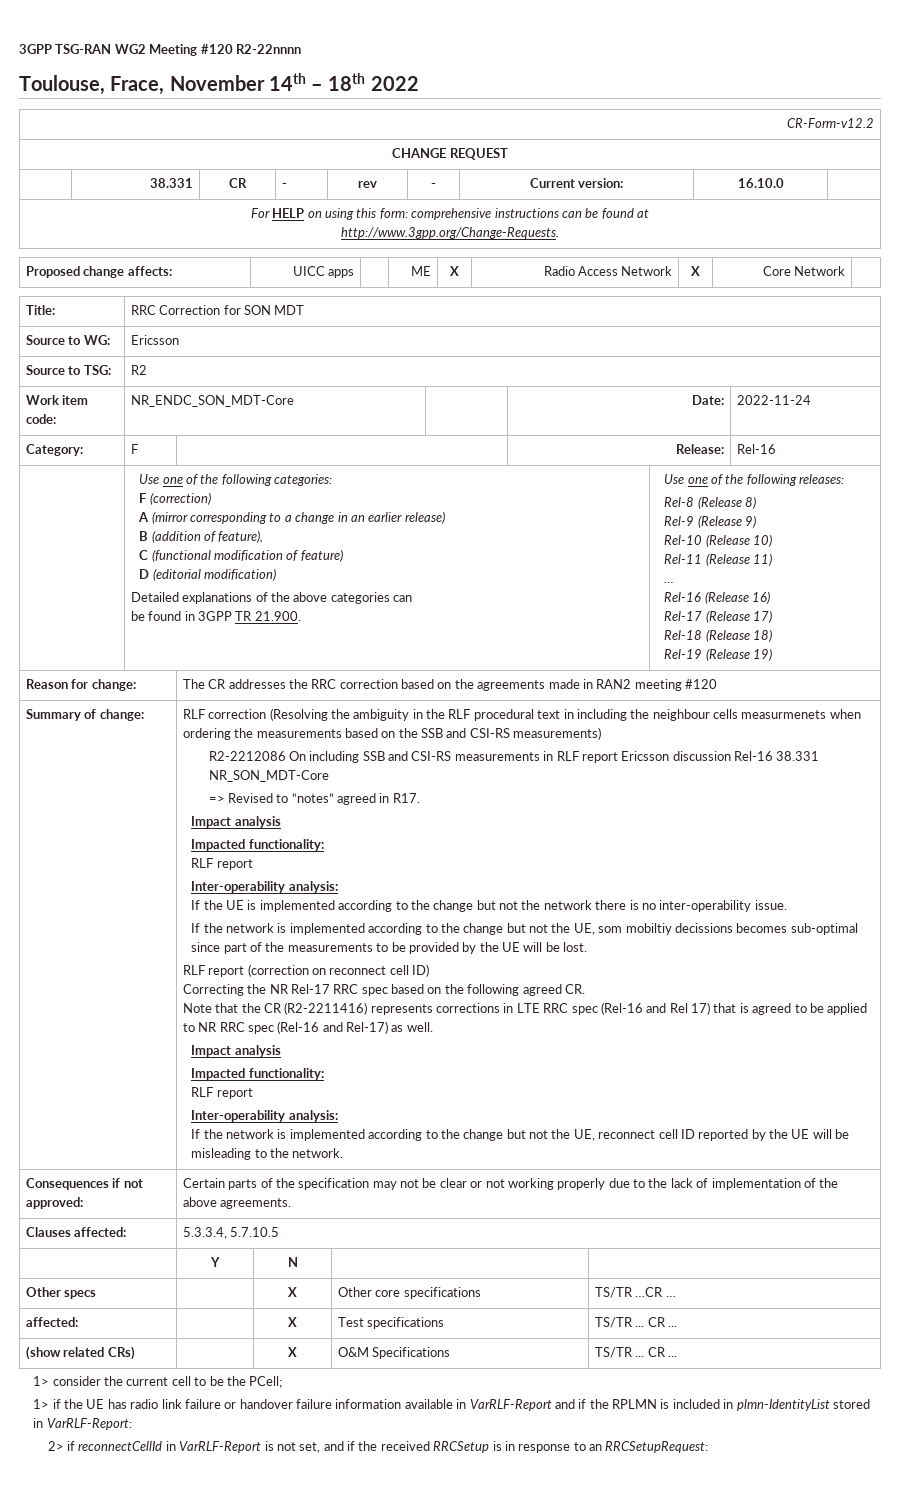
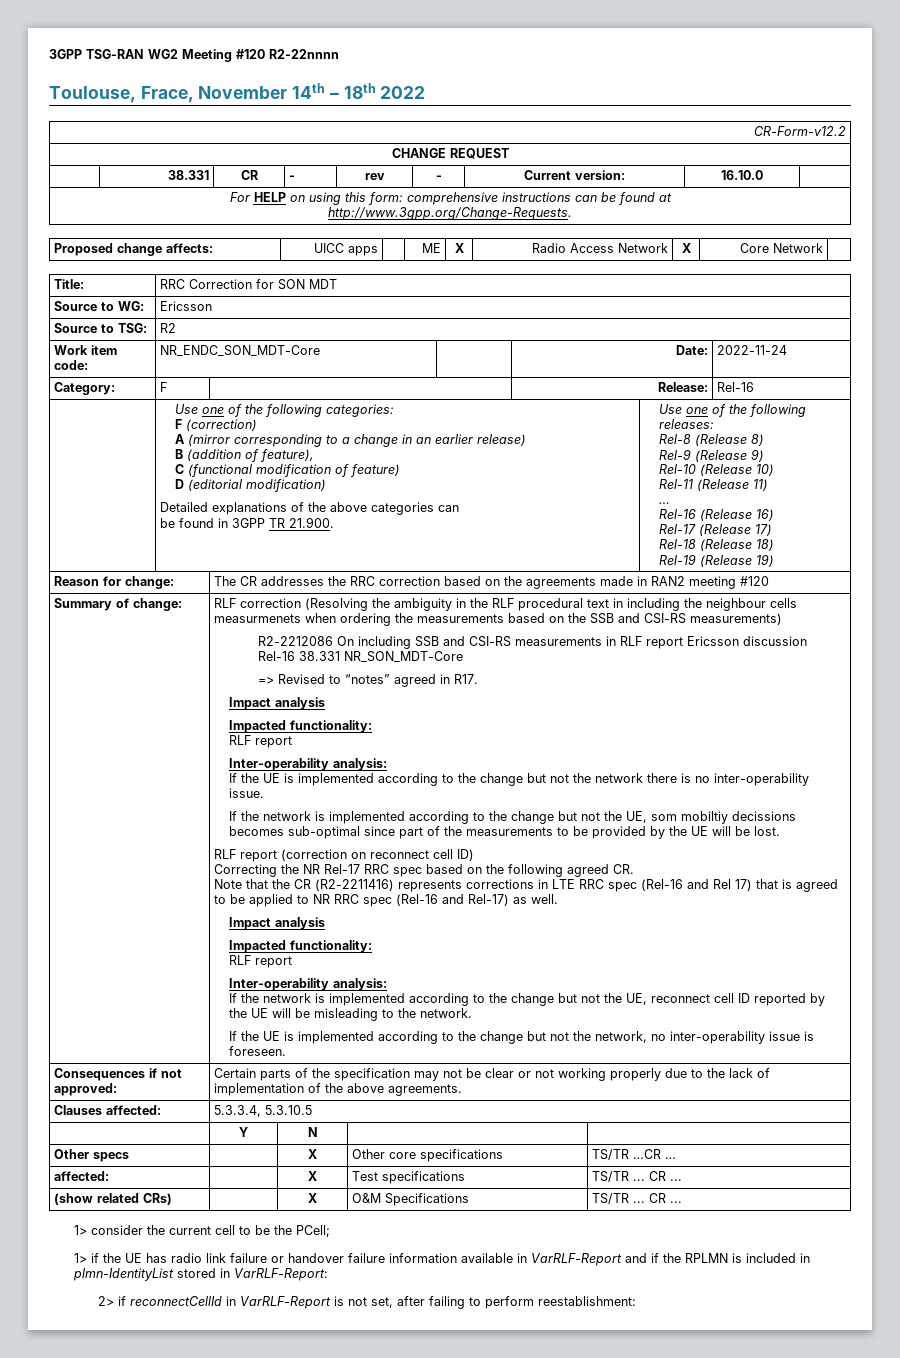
+ If the UE is implemented according to the change but not the network, no inter-operability issue is foreseen.
- Clauses affected: | 5.3.3.4, 5.7.10.5
+ Clauses affected: | 5.3.3.4, 5.3.10.5
- 2> if reconnectCellId in VarRLF-Report is not set, and if the received RRCSetup is in response to an RRCSetupRequest:
+ 2> if reconnectCellId in VarRLF-Report is not set, after failing to perform reestablishment:

